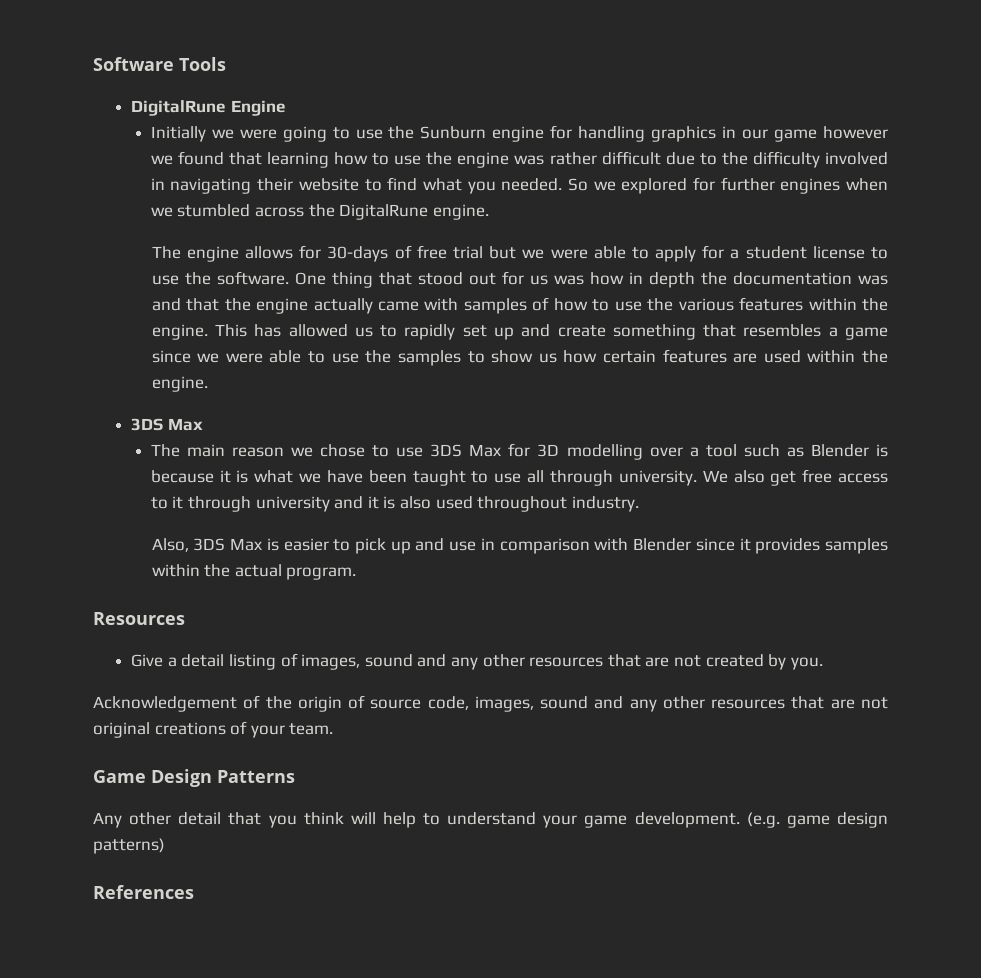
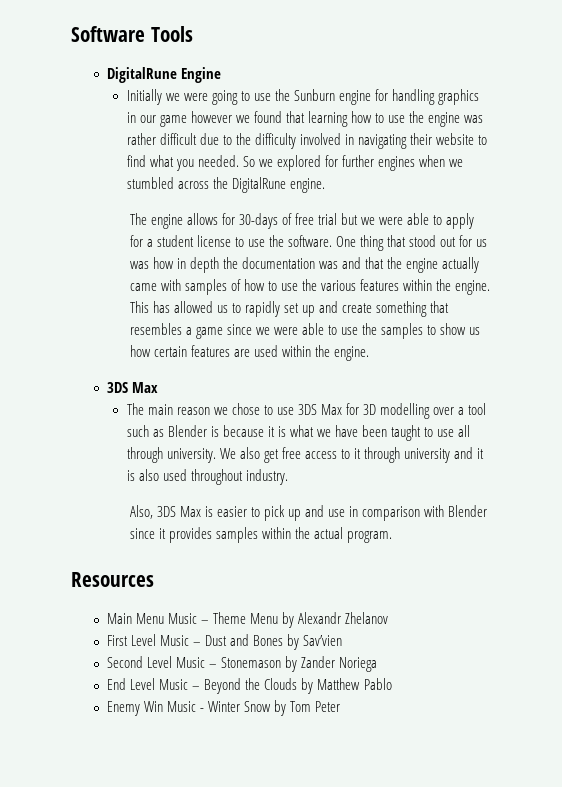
- Give a detail listing of images, sound and any other resources that are not created by you.
- Acknowledgement of the origin of source code, images, sound and any other resources that are not original creations of your team.
- Game Design Patterns
- Any other detail that you think will help to understand your game development. (e.g. game design patterns)
- References
+ Main Menu Music – Theme Menu by Alexandr Zhelanov
+ First Level Music – Dust and Bones by Sav’vien
+ Second Level Music – Stonemason by Zander Noriega
+ End Level Music – Beyond the Clouds by Matthew Pablo
+ Enemy Win Music - Winter Snow by Tom Peter

